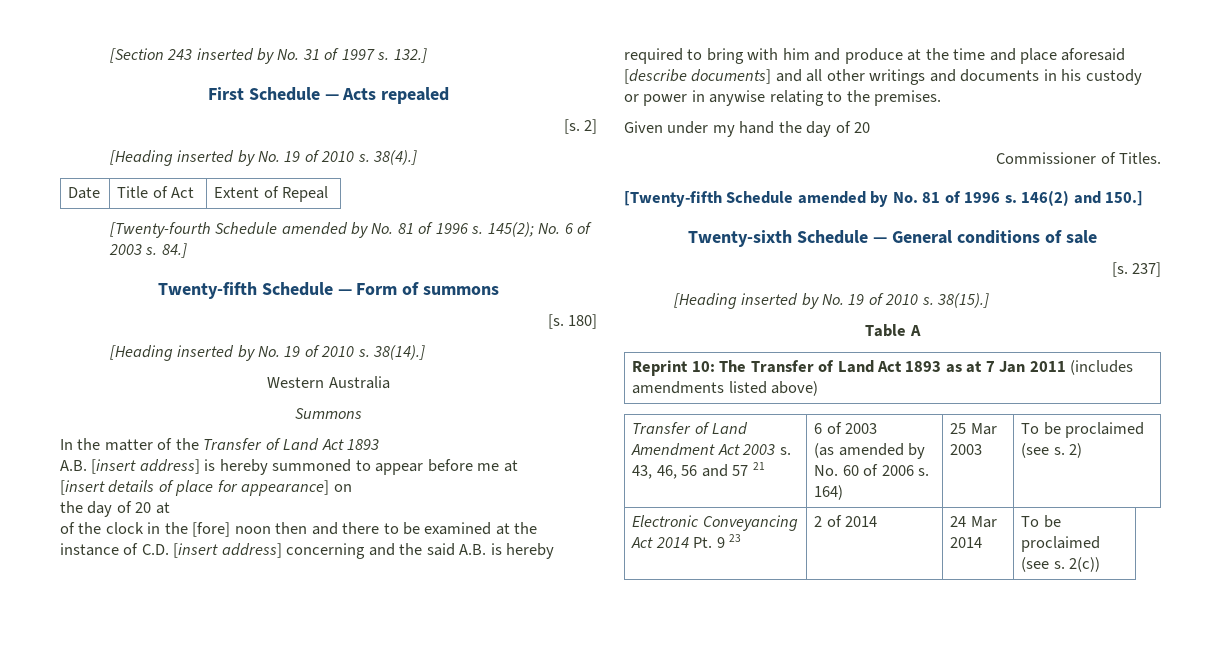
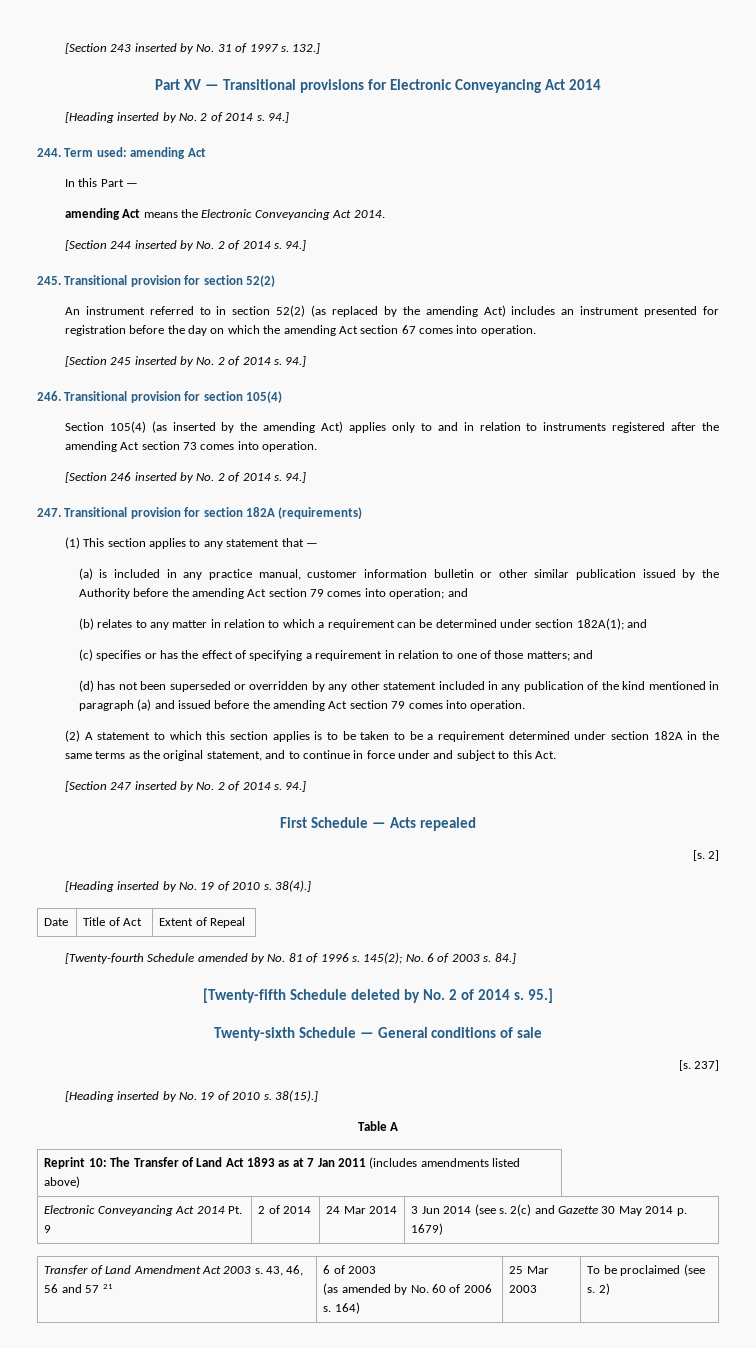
+ Part XV — Transitional provisions for Electronic Conveyancing Act 2014
+ [Heading inserted by No. 2 of 2014 s. 94.]
+ 244. Term used: amending Act
+ In this Part —
+ amending Act means the Electronic Conveyancing Act 2014.
+ [Section 244 inserted by No. 2 of 2014 s. 94.]
+ 245. Transitional provision for section 52(2)
+ An instrument referred to in section 52(2) (as replaced by the amending Act) includes an instrument presented for registration before the day on which the amending Act section 67 comes into operation.
+ [Section 245 inserted by No. 2 of 2014 s. 94.]
+ 246. Transitional provision for section 105(4)
+ Section 105(4) (as inserted by the amending Act) applies only to and in relation to instruments registered after the amending Act section 73 comes into operation.
+ [Section 246 inserted by No. 2 of 2014 s. 94.]
+ 247. Transitional provision for section 182A (requirements)
+ (1) This section applies to any statement that —
+ (a) is included in any practice manual, customer information bulletin or other similar publication issued by the Authority before the amending Act section 79 comes into operation; and
+ (b) relates to any matter in relation to which a requirement can be determined under section 182A(1); and
+ (c) specifies or has the effect of specifying a requirement in relation to one of those matters; and
+ (d) has not been superseded or overridden by any other statement included in any publication of the kind mentioned in paragraph (a) and issued before the amending Act section 79 comes into operation.
+ (2) A statement to which this section applies is to be taken to be a requirement determined under section 182A in the same terms as the original statement, and to continue in force under and subject to this Act.
+ [Section 247 inserted by No. 2 of 2014 s. 94.]
- Twenty-fifth Schedule — Form of summons
- [s. 180]
- [Heading inserted by No. 19 of 2010 s. 38(14).]
- Western Australia
- Summons
- In the matter of the Transfer of Land Act 1893
- A.B. [insert address] is hereby summoned to appear before me at
- [insert details of place for appearance] on
- the day of 20 at
- of the clock in the [fore] noon then and there to be examined at the instance of C.D. [insert address] concerning and the said A.B. is hereby required to bring with him and produce at the time and place aforesaid [describe documents] and all other writings and documents in his custody or power in anywise relating to the premises.
- Given under my hand the day of 20
- Commissioner of Titles.
- [Twenty-fifth Schedule amended by No. 81 of 1996 s. 146(2) and 150.]
+ [Twenty-fifth Schedule deleted by No. 2 of 2014 s. 95.]
+ Electronic Conveyancing Act 2014 Pt. 9 | 2 of 2014 | 24 Mar 2014 | 3 Jun 2014 (see s. 2(c) and Gazette 30 May 2014 p. 1679)
- Electronic Conveyancing Act 2014 Pt. 9 23 | 2 of 2014 | 24 Mar 2014 | To be proclaimed (see s. 2(c))

